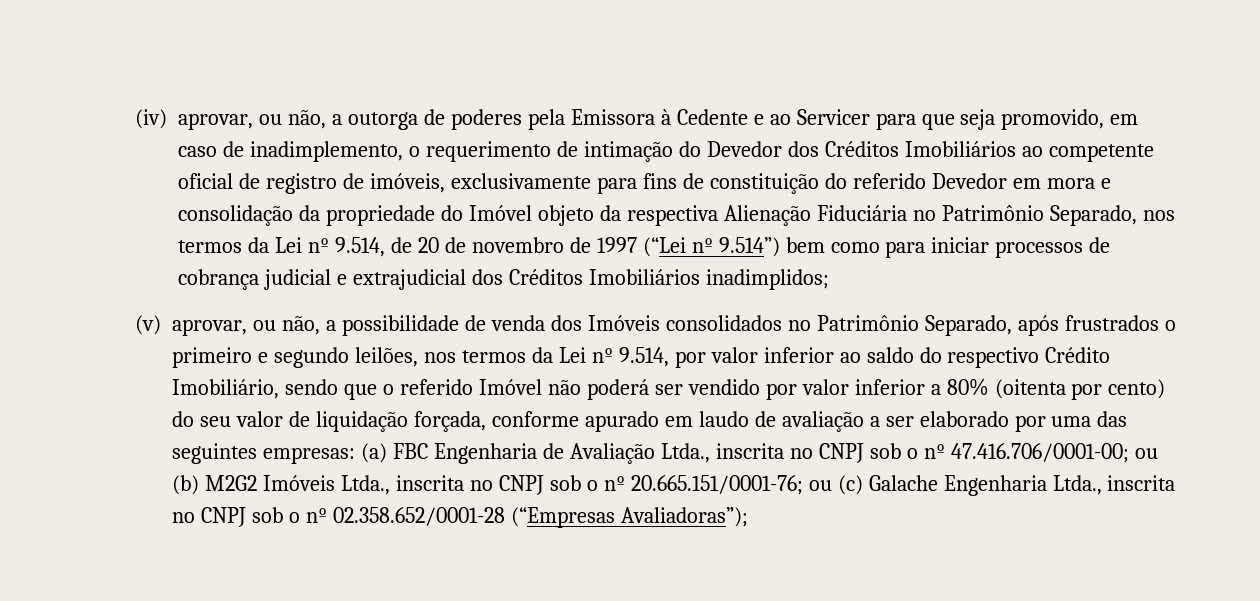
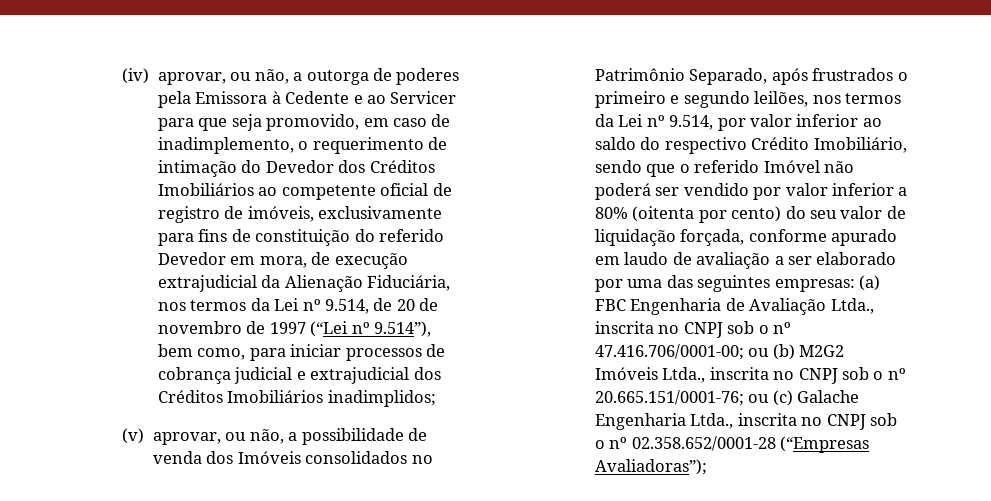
- (iv) aprovar, ou não, a outorga de poderes pela Emissora à Cedente e ao Servicer para que seja promovido, em caso de inadimplemento, o requerimento de intimação do Devedor dos Créditos Imobiliários ao competente oficial de registro de imóveis, exclusivamente para fins de constituição do referido Devedor em mora e consolidação da propriedade do Imóvel objeto da respectiva Alienação Fiduciária no Patrimônio Separado, nos termos da Lei nº 9.514, de 20 de novembro de 1997 (“Lei nº 9.514”) bem como para iniciar processos de cobrança judicial e extrajudicial dos Créditos Imobiliários inadimplidos;
+ (iv) aprovar, ou não, a outorga de poderes pela Emissora à Cedente e ao Servicer para que seja promovido, em caso de inadimplemento, o requerimento de intimação do Devedor dos Créditos Imobiliários ao competente oficial de registro de imóveis, exclusivamente para fins de constituição do referido Devedor em mora, de execução extrajudicial da Alienação Fiduciária, nos termos da Lei nº 9.514, de 20 de novembro de 1997 (“Lei nº 9.514”), bem como, para iniciar processos de cobrança judicial e extrajudicial dos Créditos Imobiliários inadimplidos;

